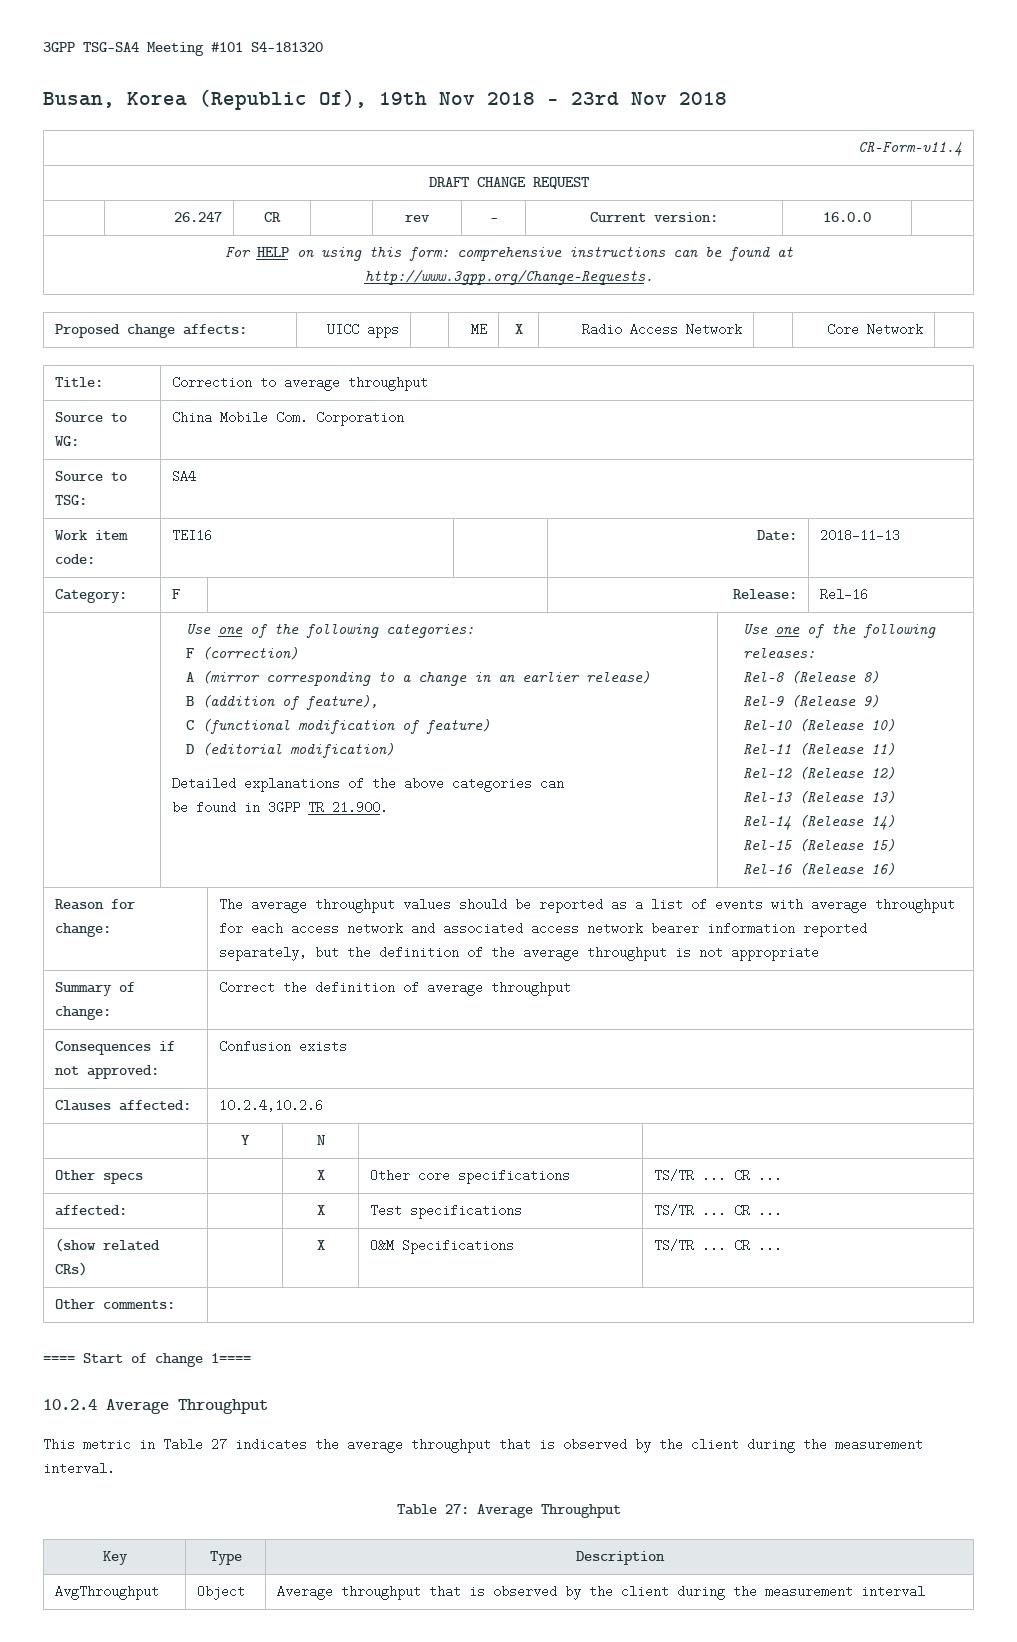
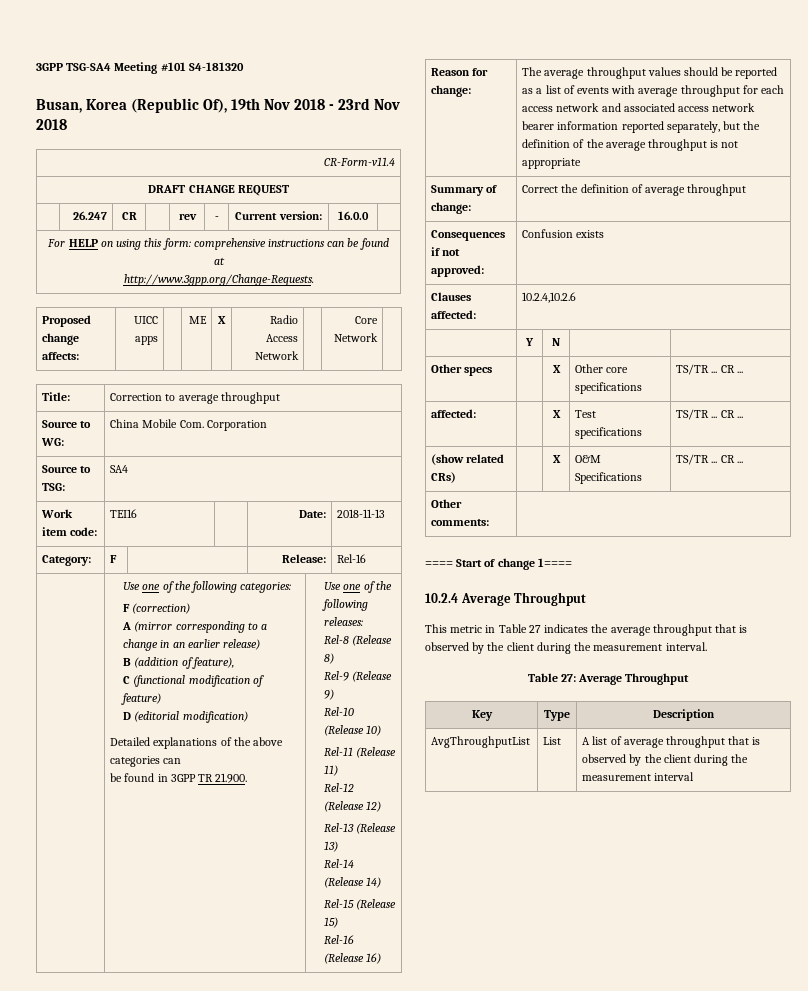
- AvgThroughput | Object | Average throughput that is observed by the client during the measurement interval
+ AvgThroughputList | List | A list of average throughput that is observed by the client during the measurement interval

